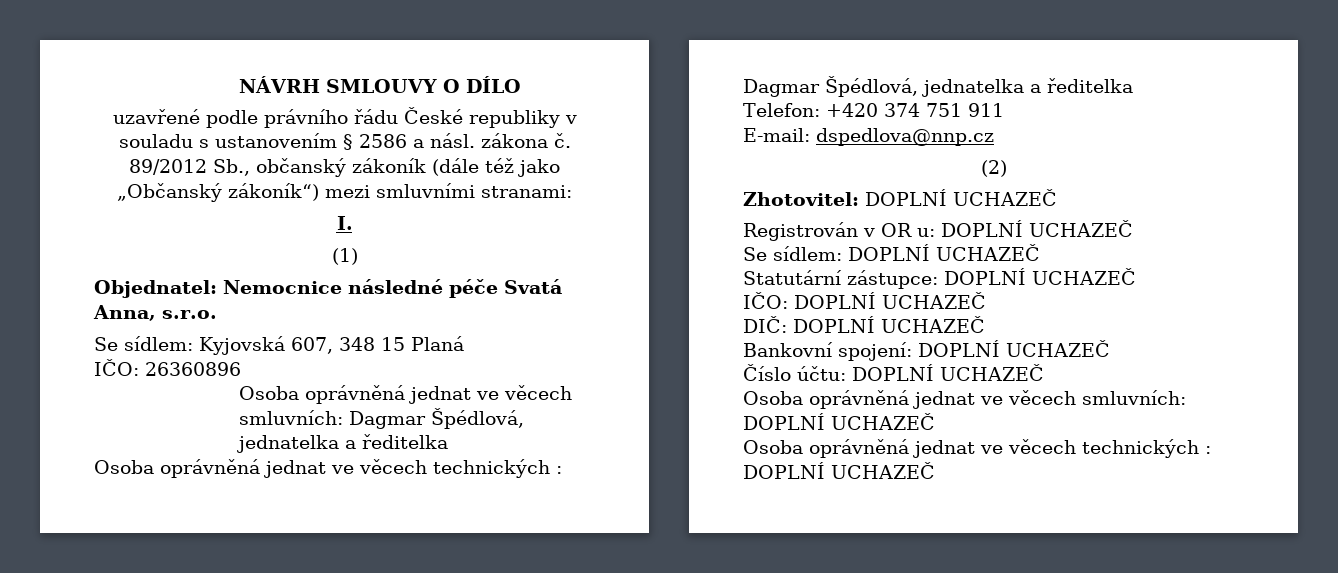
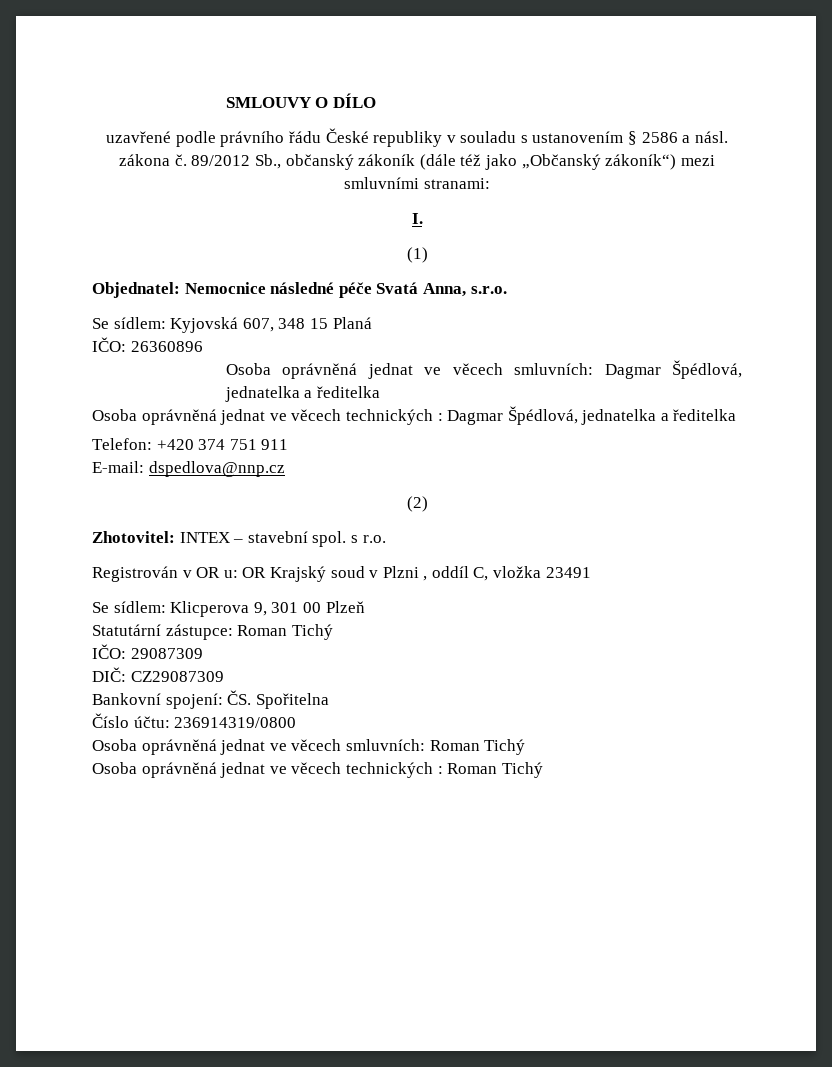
- NÁVRH SMLOUVY O DÍLO
+ SMLOUVY O DÍLO
- Zhotovitel: DOPLNÍ UCHAZEČ
- Registrován v OR u: DOPLNÍ UCHAZEČ
- Se sídlem: DOPLNÍ UCHAZEČ
+ Zhotovitel: INTEX – stavební spol. s r.o.
+ Registrován v OR u: OR Krajský soud v Plzni , oddíl C, vložka 23491
+ Se sídlem: Klicperova 9, 301 00 Plzeň
- Statutární zástupce: DOPLNÍ UCHAZEČ
- IČO: DOPLNÍ UCHAZEČ
+ Statutární zástupce: Roman Tichý
+ IČO: 29087309
- DIČ: DOPLNÍ UCHAZEČ
+ DIČ: CZ29087309
- Bankovní spojení: DOPLNÍ UCHAZEČ
+ Bankovní spojení: ČS. Spořitelna
- Číslo účtu: DOPLNÍ UCHAZEČ
- Osoba oprávněná jednat ve věcech smluvních: DOPLNÍ UCHAZEČ
- Osoba oprávněná jednat ve věcech technických : DOPLNÍ UCHAZEČ
+ Číslo účtu: 236914319/0800
+ Osoba oprávněná jednat ve věcech smluvních: Roman Tichý
+ Osoba oprávněná jednat ve věcech technických : Roman Tichý

